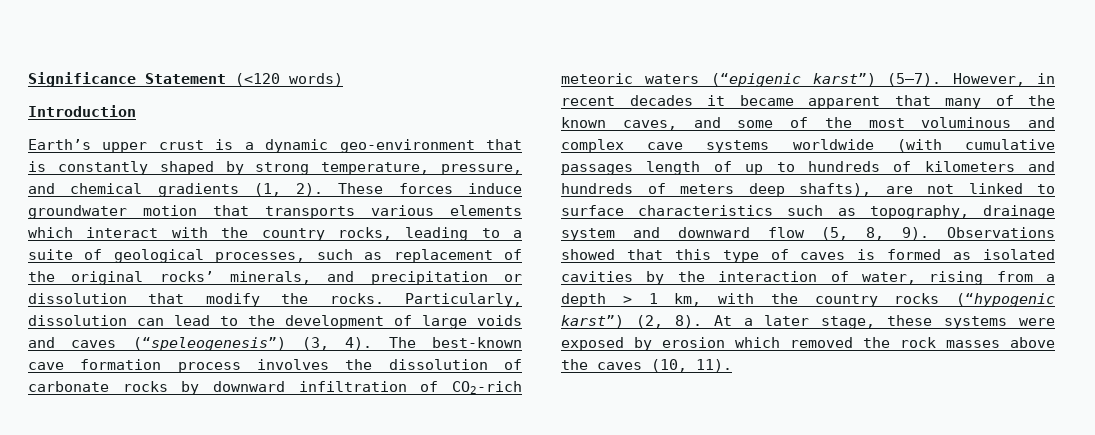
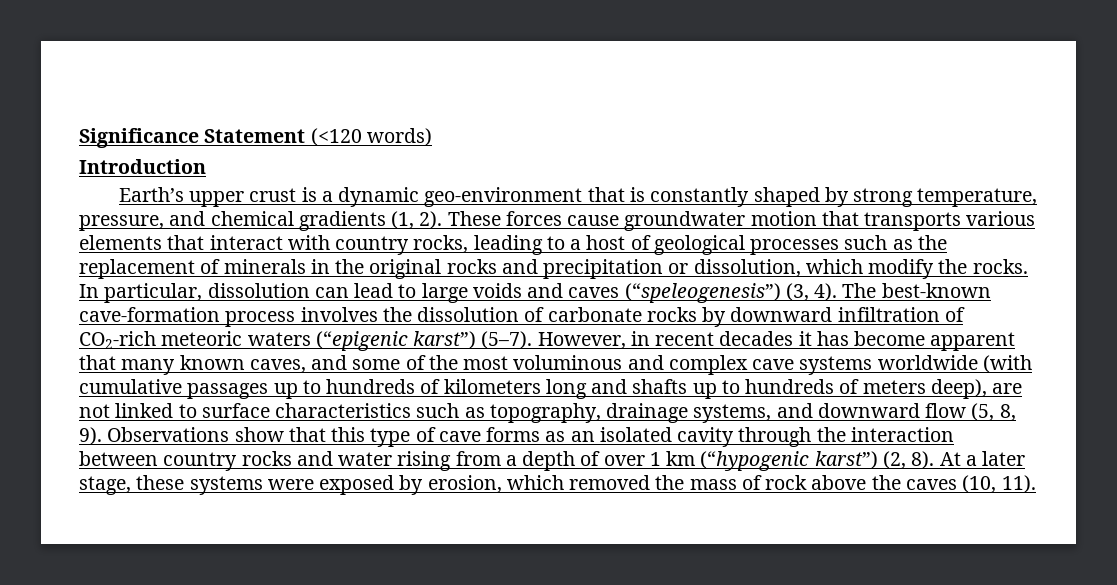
- These forces induce groundwater motion that transports various elements which interact with the country rocks, leading to a suite of geological processes, such as replacement of the original rocks’ minerals, and precipitation or dissolution that modify the rocks.
+ These forces cause groundwater motion that transports various elements that interact with country rocks, leading to a host of geological processes such as the replacement of minerals in the original rocks and precipitation or dissolution, which modify the rocks.
- Particularly, dissolution can lead to the development of large voids and caves (“speleogenesis”) (3, 4).
+ In particular, dissolution can lead to large voids and caves (“speleogenesis”) (3, 4).
- The best-known cave formation process involves the dissolution of carbonate rocks by downward infiltration of CO2-rich meteoric waters (“epigenic karst”) (5–7).
+ The best-known cave-formation process involves the dissolution of carbonate rocks by downward infiltration of CO2-rich meteoric waters (“epigenic karst”) (5–7).
- However, in recent decades it became apparent that many of the known caves, and some of the most voluminous and complex cave systems worldwide (with cumulative passages length of up to hundreds of kilometers and hundreds of meters deep shafts), are not linked to surface characteristics such as topography, drainage system and downward flow (5, 8, 9).
+ However, in recent decades it has become apparent that many known caves, and some of the most voluminous and complex cave systems worldwide (with cumulative passages up to hundreds of kilometers long and shafts up to hundreds of meters deep), are not linked to surface characteristics such as topography, drainage systems, and downward flow (5, 8, 9).
- Observations showed that this type of caves is formed as isolated cavities by the interaction of water, rising from a depth > 1 km, with the country rocks (“hypogenic karst”) (2, 8).
+ Observations show that this type of cave forms as an isolated cavity through the interaction between country rocks and water rising from a depth of over 1 km (“hypogenic karst”) (2, 8).
- At a later stage, these systems were exposed by erosion which removed the rock masses above the caves (10, 11).
+ At a later stage, these systems were exposed by erosion, which removed the mass of rock above the caves (10, 11).

